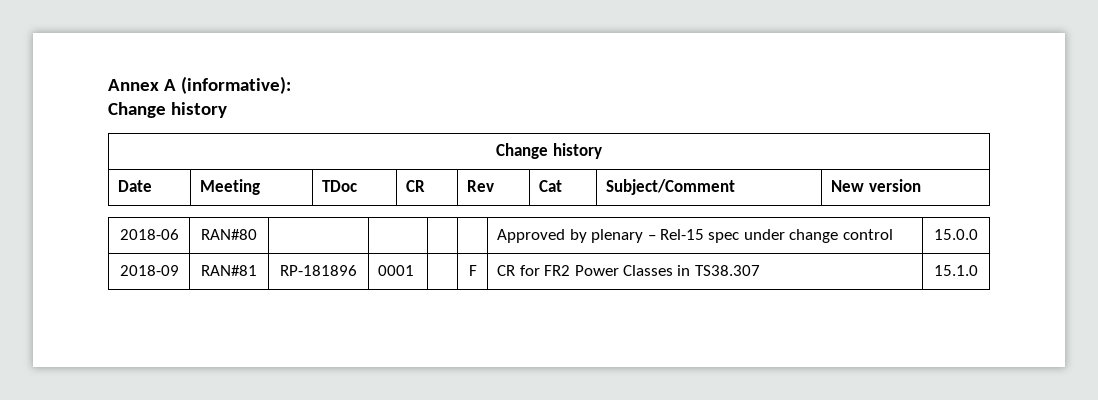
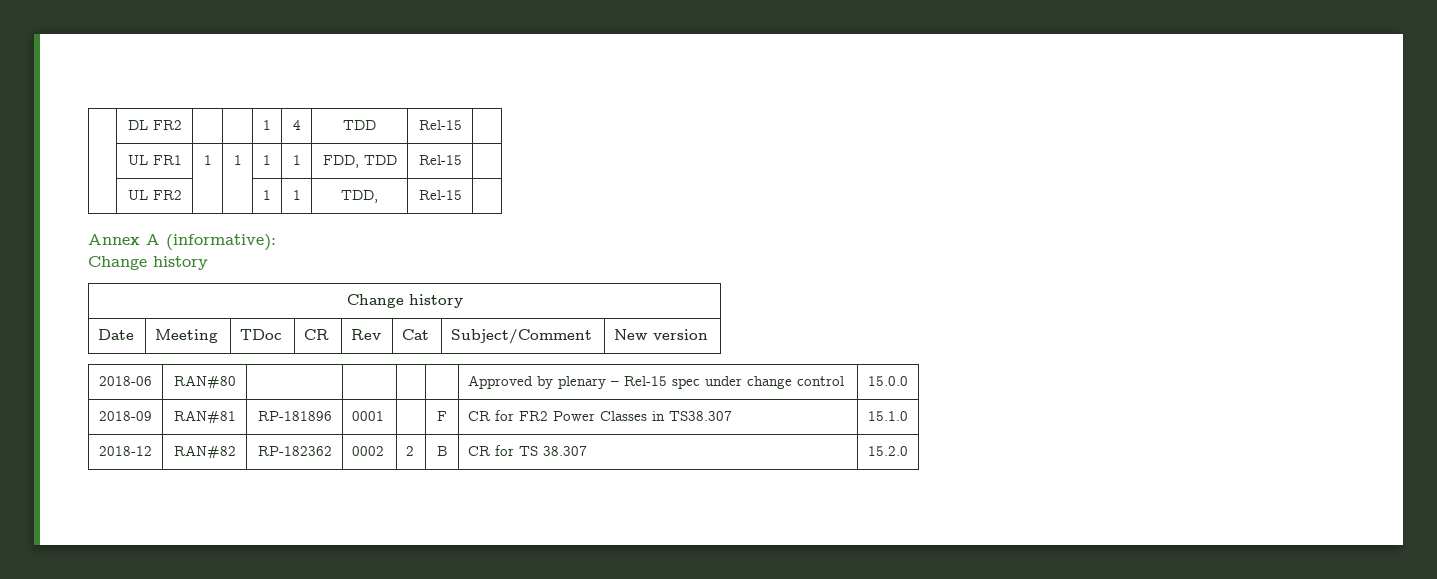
+ | DL FR2 | | | 1 | 4 | TDD | Rel-15 |
+ | UL FR1 | 1 | 1 | 1 | 1 | FDD, TDD | Rel-15 |
+ | UL FR2 | | | 1 | 1 | TDD, | Rel-15 |
+ 2018-12 | RAN#82 | RP-182362 | 0002 | 2 | B | CR for TS 38.307 | 15.2.0

